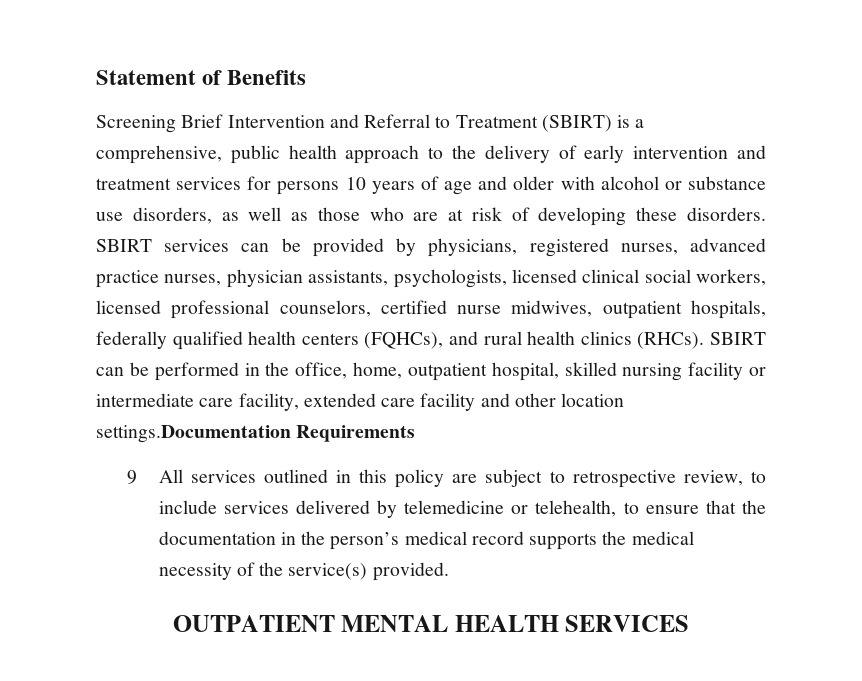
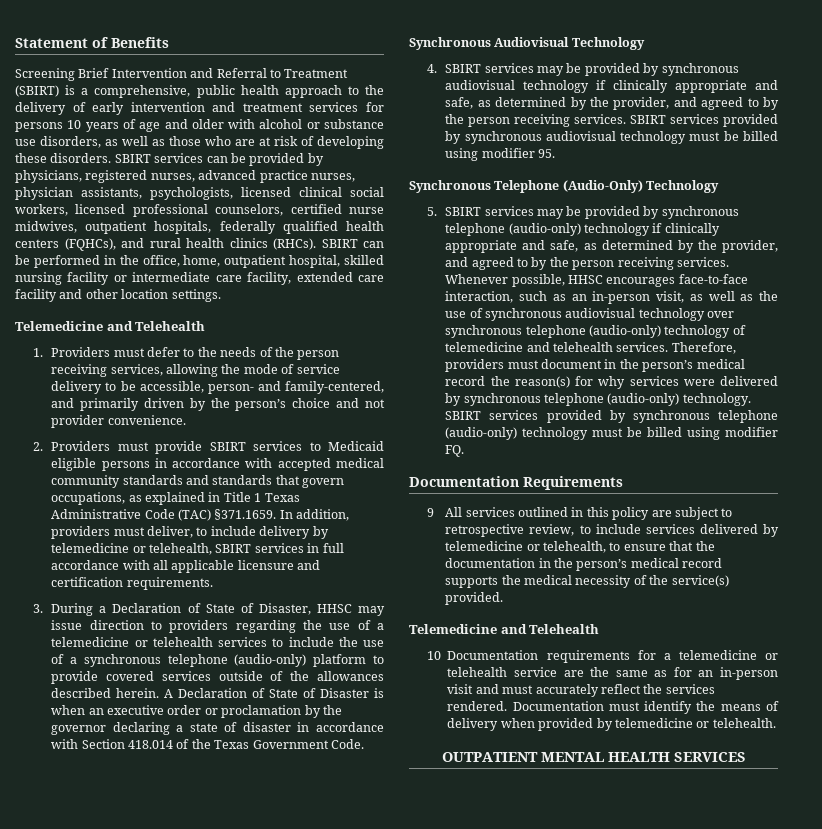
- SBIRT can be performed in the office, home, outpatient hospital, skilled nursing facility or intermediate care facility, extended care facility and other location settings.Documentation Requirements
+ SBIRT can be performed in the office, home, outpatient hospital, skilled nursing facility or intermediate care facility, extended care facility and other location settings.
+ Telemedicine and Telehealth
+ 1. Providers must defer to the needs of the person receiving services, allowing the mode of service delivery to be accessible, person- and family-centered, and primarily driven by the person’s choice and not provider convenience.
+ 2. Providers must provide SBIRT services to Medicaid eligible persons in accordance with accepted medical community standards and standards that govern occupations, as explained in Title 1 Texas Administrative Code (TAC) §371.1659. In addition, providers must deliver, to include delivery by telemedicine or telehealth, SBIRT services in full accordance with all applicable licensure and certification requirements.
+ 3. During a Declaration of State of Disaster, HHSC may issue direction to providers regarding the use of a telemedicine or telehealth services to include the use of a synchronous telephone (audio-only) platform to provide covered services outside of the allowances described herein. A Declaration of State of Disaster is when an executive order or proclamation by the governor declaring a state of disaster in accordance with Section 418.014 of the Texas Government Code.
+ Synchronous Audiovisual Technology
+ 4. SBIRT services may be provided by synchronous audiovisual technology if clinically appropriate and safe, as determined by the provider, and agreed to by the person receiving services. SBIRT services provided by synchronous audiovisual technology must be billed using modifier 95.
+ Synchronous Telephone (Audio-Only) Technology
+ 5. SBIRT services may be provided by synchronous telephone (audio-only) technology if clinically appropriate and safe, as determined by the provider, and agreed to by the person receiving services. Whenever possible, HHSC encourages face-to-face interaction, such as an in-person visit, as well as the use of synchronous audiovisual technology over synchronous telephone (audio-only) technology of telemedicine and telehealth services. Therefore, providers must document in the person’s medical record the reason(s) for why services were delivered by synchronous telephone (audio-only) technology. SBIRT services provided by synchronous telephone (audio-only) technology must be billed using modifier FQ.
+ Documentation Requirements
  9 All services outlined in this policy are subject to retrospective review, to include services delivered by telemedicine or telehealth, to ensure that the documentation in the person’s medical record supports the medical necessity of the service(s) provided.
+ Telemedicine and Telehealth
+ 10 Documentation requirements for a telemedicine or telehealth service are the same as for an in-person visit and must accurately reflect the services rendered. Documentation must identify the means of delivery when provided by telemedicine or telehealth.

